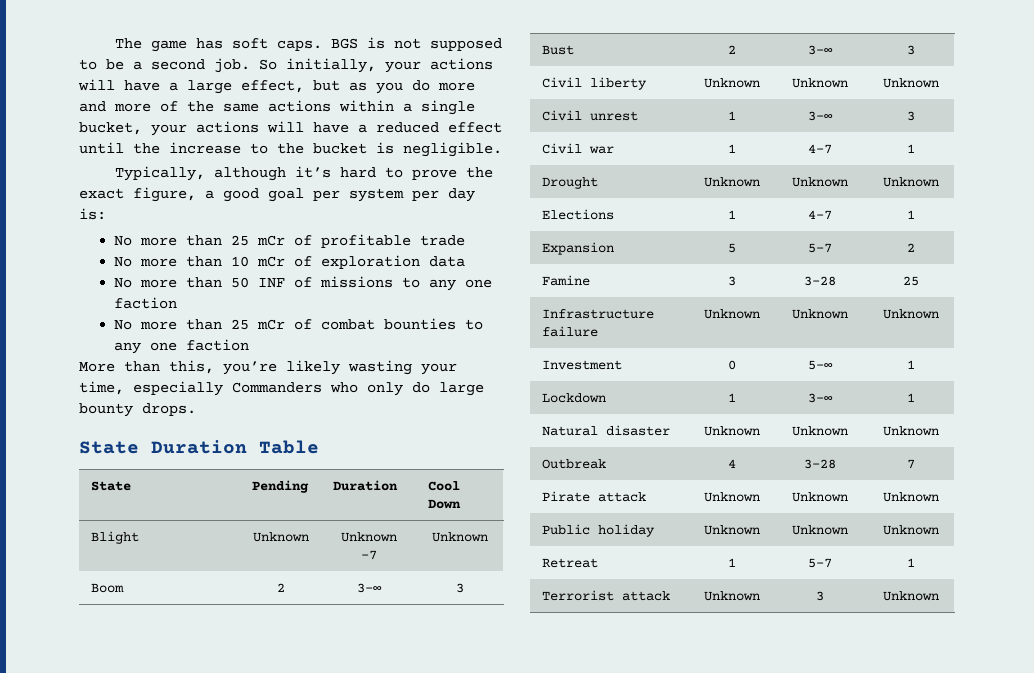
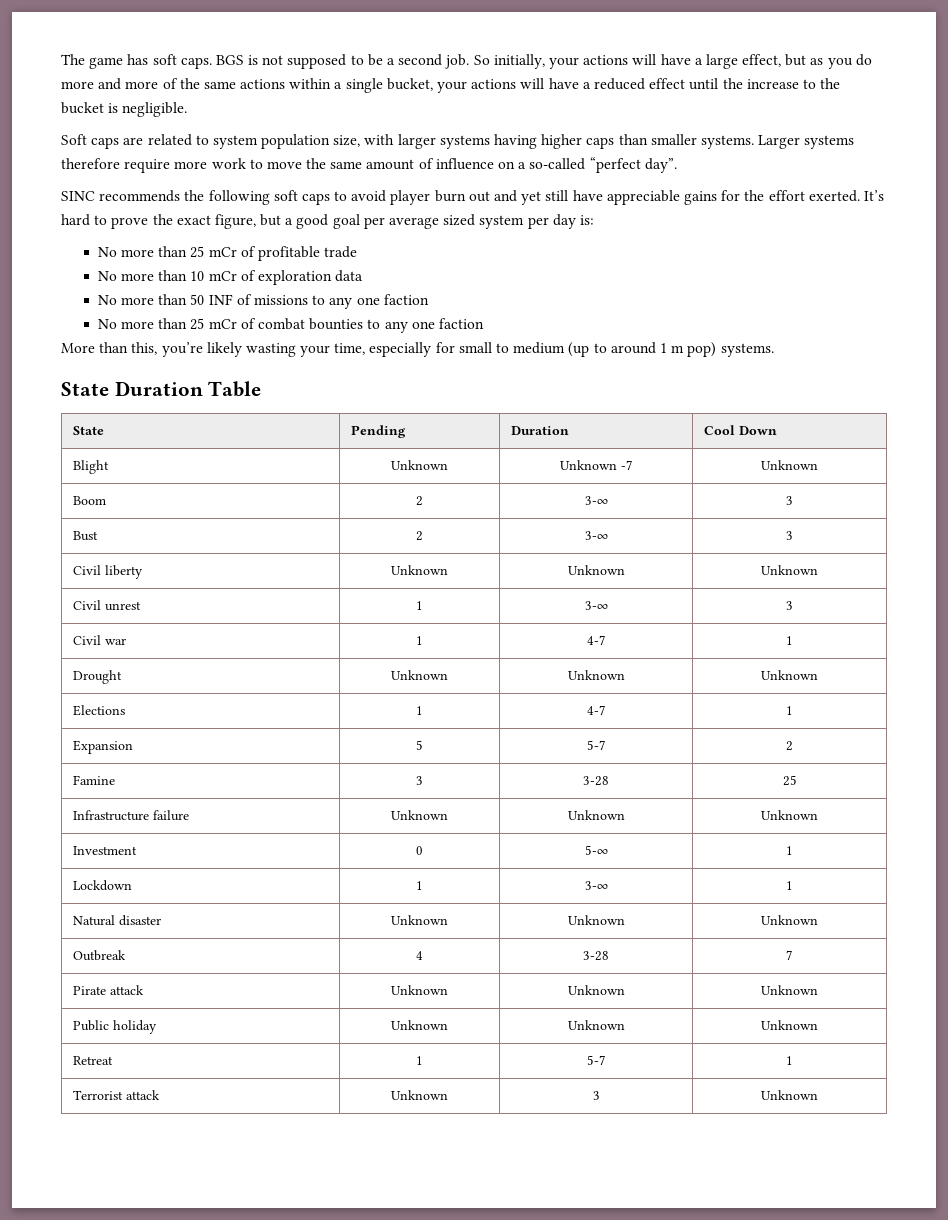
- Typically, although it’s hard to prove the exact figure, a good goal per system per day is:
+ Soft caps are related to system population size, with larger systems having higher caps than smaller systems. Larger systems therefore require more work to move the same amount of influence on a so-called “perfect day”.
+ SINC recommends the following soft caps to avoid player burn out and yet still have appreciable gains for the effort exerted. It’s hard to prove the exact figure, but a good goal per average sized system per day is:
- More than this, you’re likely wasting your time, especially Commanders who only do large bounty drops.
+ More than this, you’re likely wasting your time, especially for small to medium (up to around 1 m pop) systems.

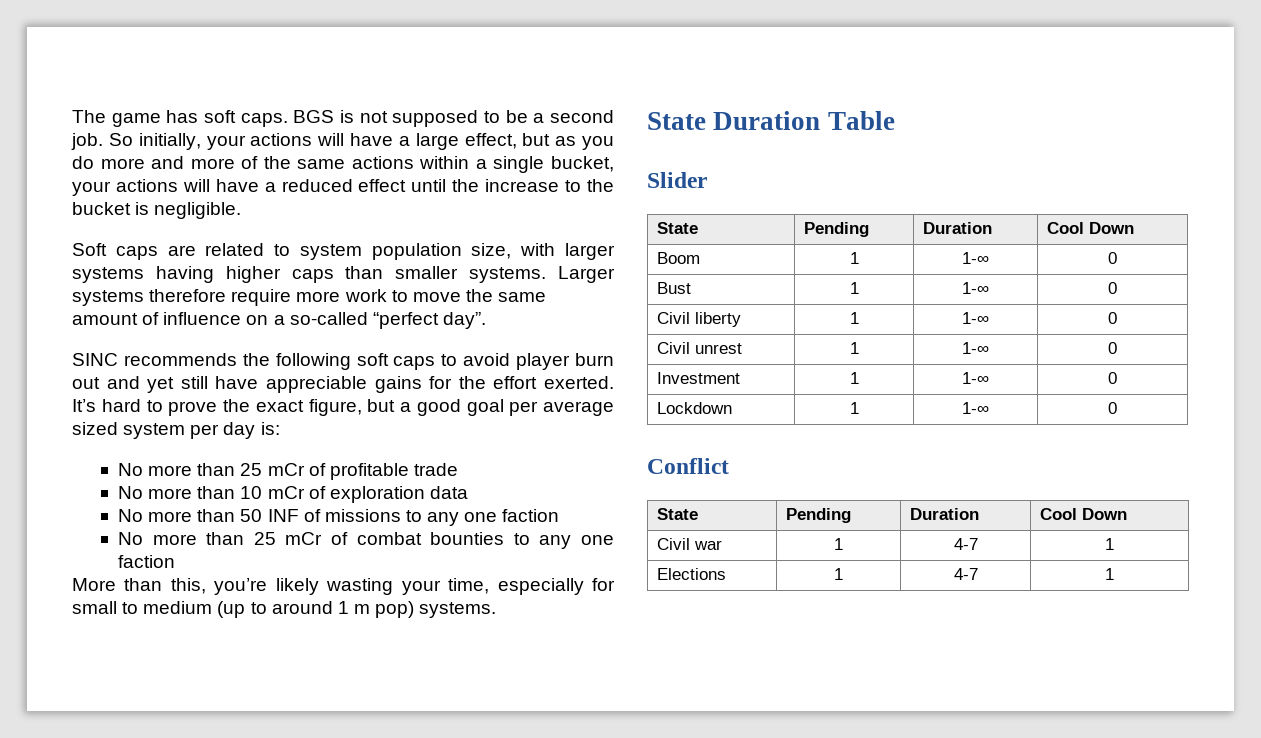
+ Slider
  State | Pending | Duration | Cool Down
- Blight | Unknown | Unknown -7 | Unknown
- Boom | 2 | 3-∞ | 3
- Bust | 2 | 3-∞ | 3
+ Boom | 1 | 1-∞ | 0
+ Bust | 1 | 1-∞ | 0
- Civil liberty | Unknown | Unknown | Unknown
+ Civil liberty | 1 | 1-∞ | 0
- Civil unrest | 1 | 3-∞ | 3
+ Civil unrest | 1 | 1-∞ | 0
+ Investment | 1 | 1-∞ | 0
+ Lockdown | 1 | 1-∞ | 0
+ Conflict
+ State | Pending | Duration | Cool Down
- Drought | Unknown | Unknown | Unknown
- Expansion | 5 | 5-7 | 2
- Famine | 3 | 3-28 | 25
- Infrastructure failure | Unknown | Unknown | Unknown
- Investment | 0 | 5-∞ | 1
- Lockdown | 1 | 3-∞ | 1
- Natural disaster | Unknown | Unknown | Unknown
- Outbreak | 4 | 3-28 | 7
- Pirate attack | Unknown | Unknown | Unknown
- Public holiday | Unknown | Unknown | Unknown
- Retreat | 1 | 5-7 | 1
- Terrorist attack | Unknown | 3 | Unknown

